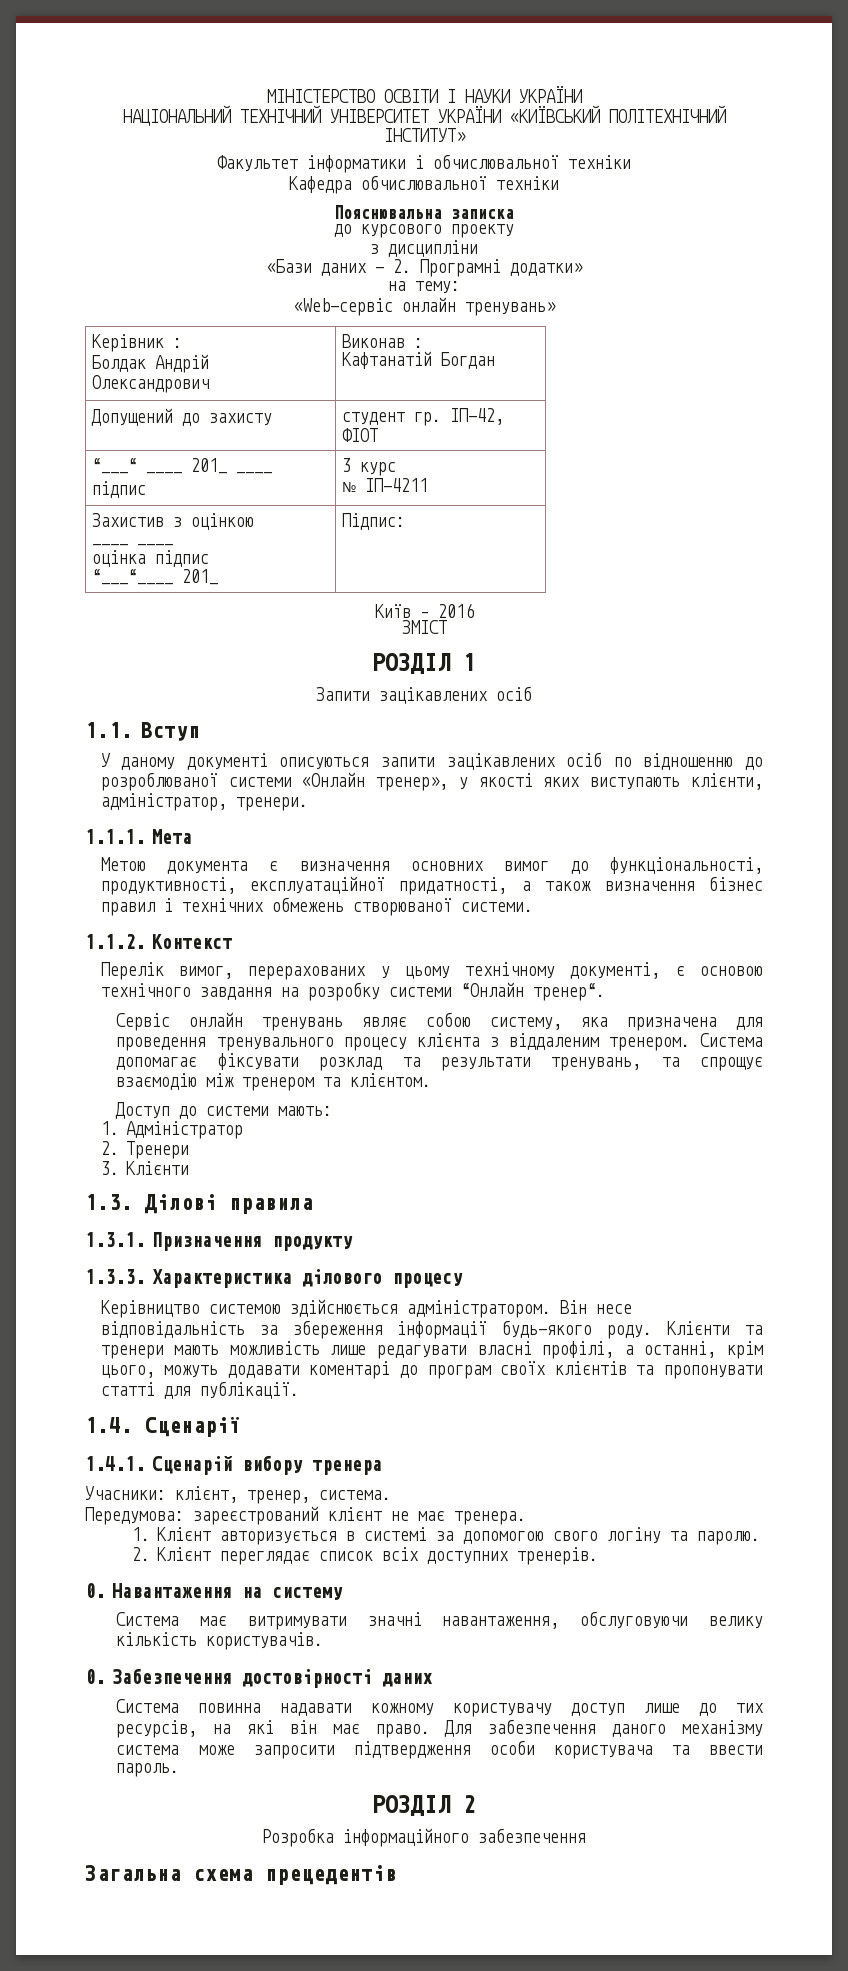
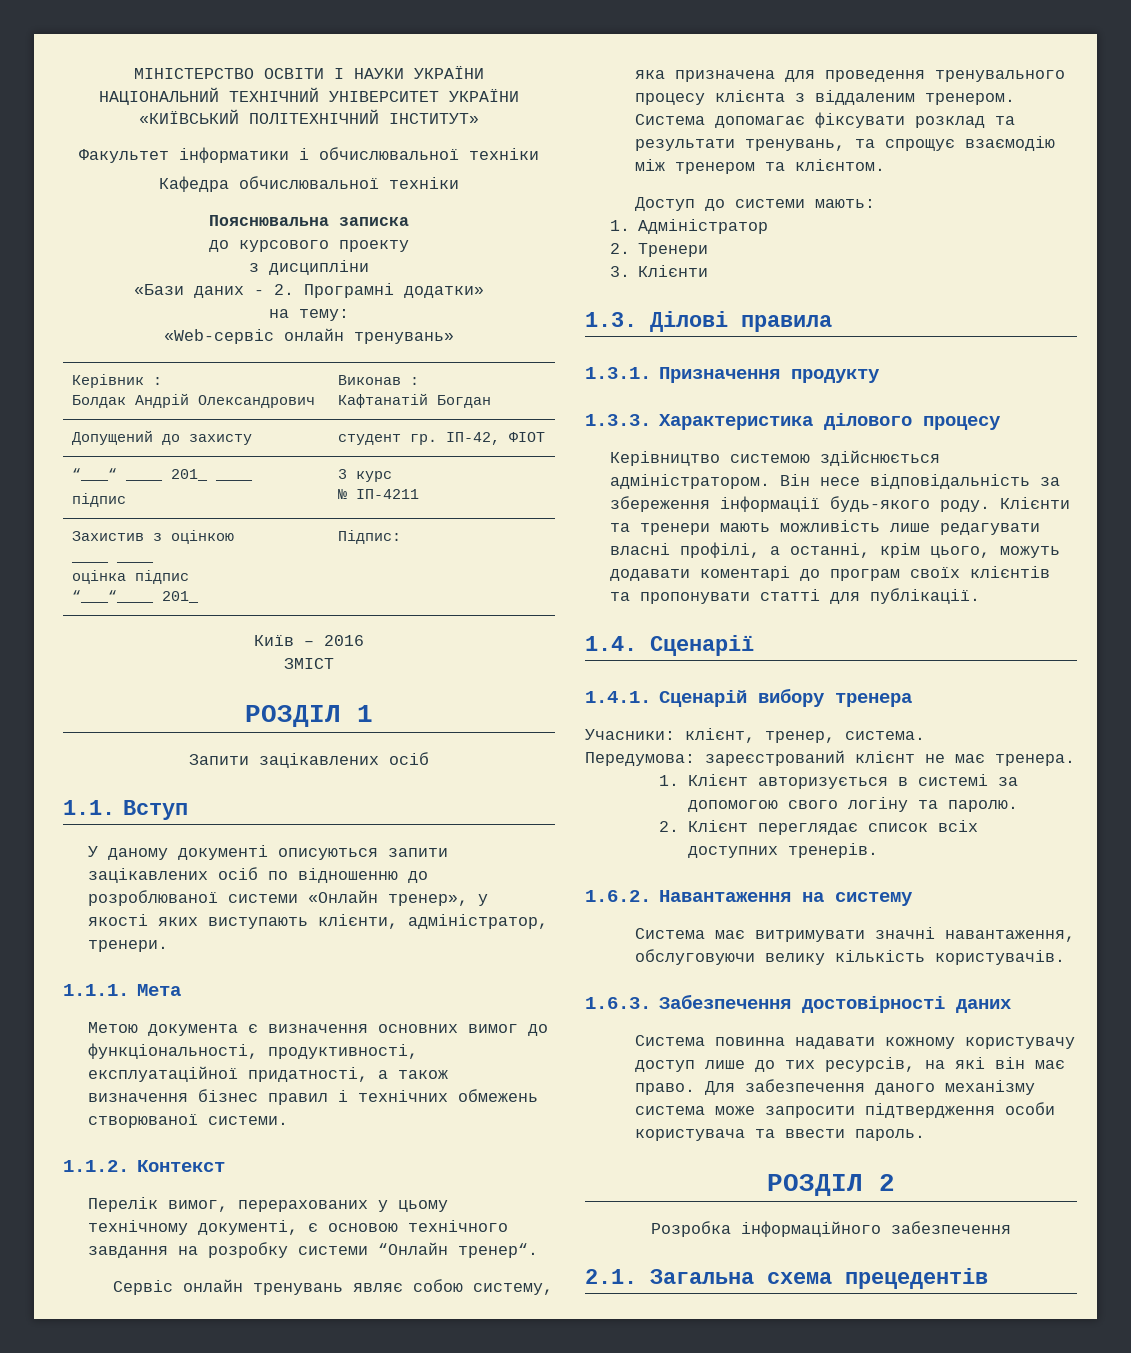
- 0. Навантаження на систему
+ 1.6.2. Навантаження на систему
- 0. Забезпечення достовірності даних
+ 1.6.3. Забезпечення достовірності даних
- Загальна схема прецедентів
+ 2.1. Загальна схема прецедентів

